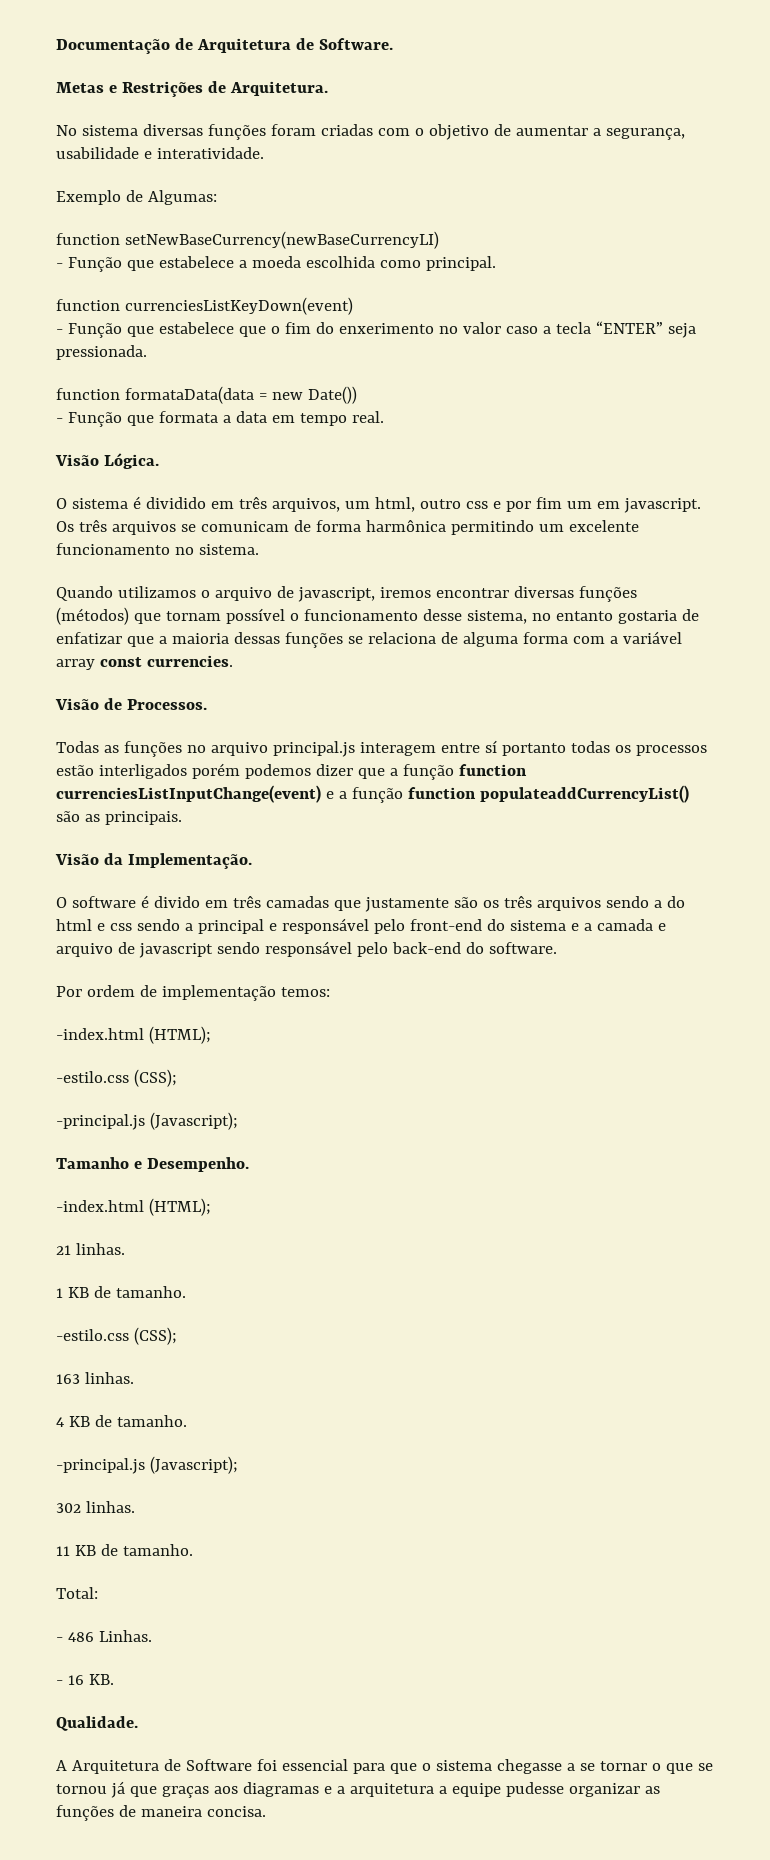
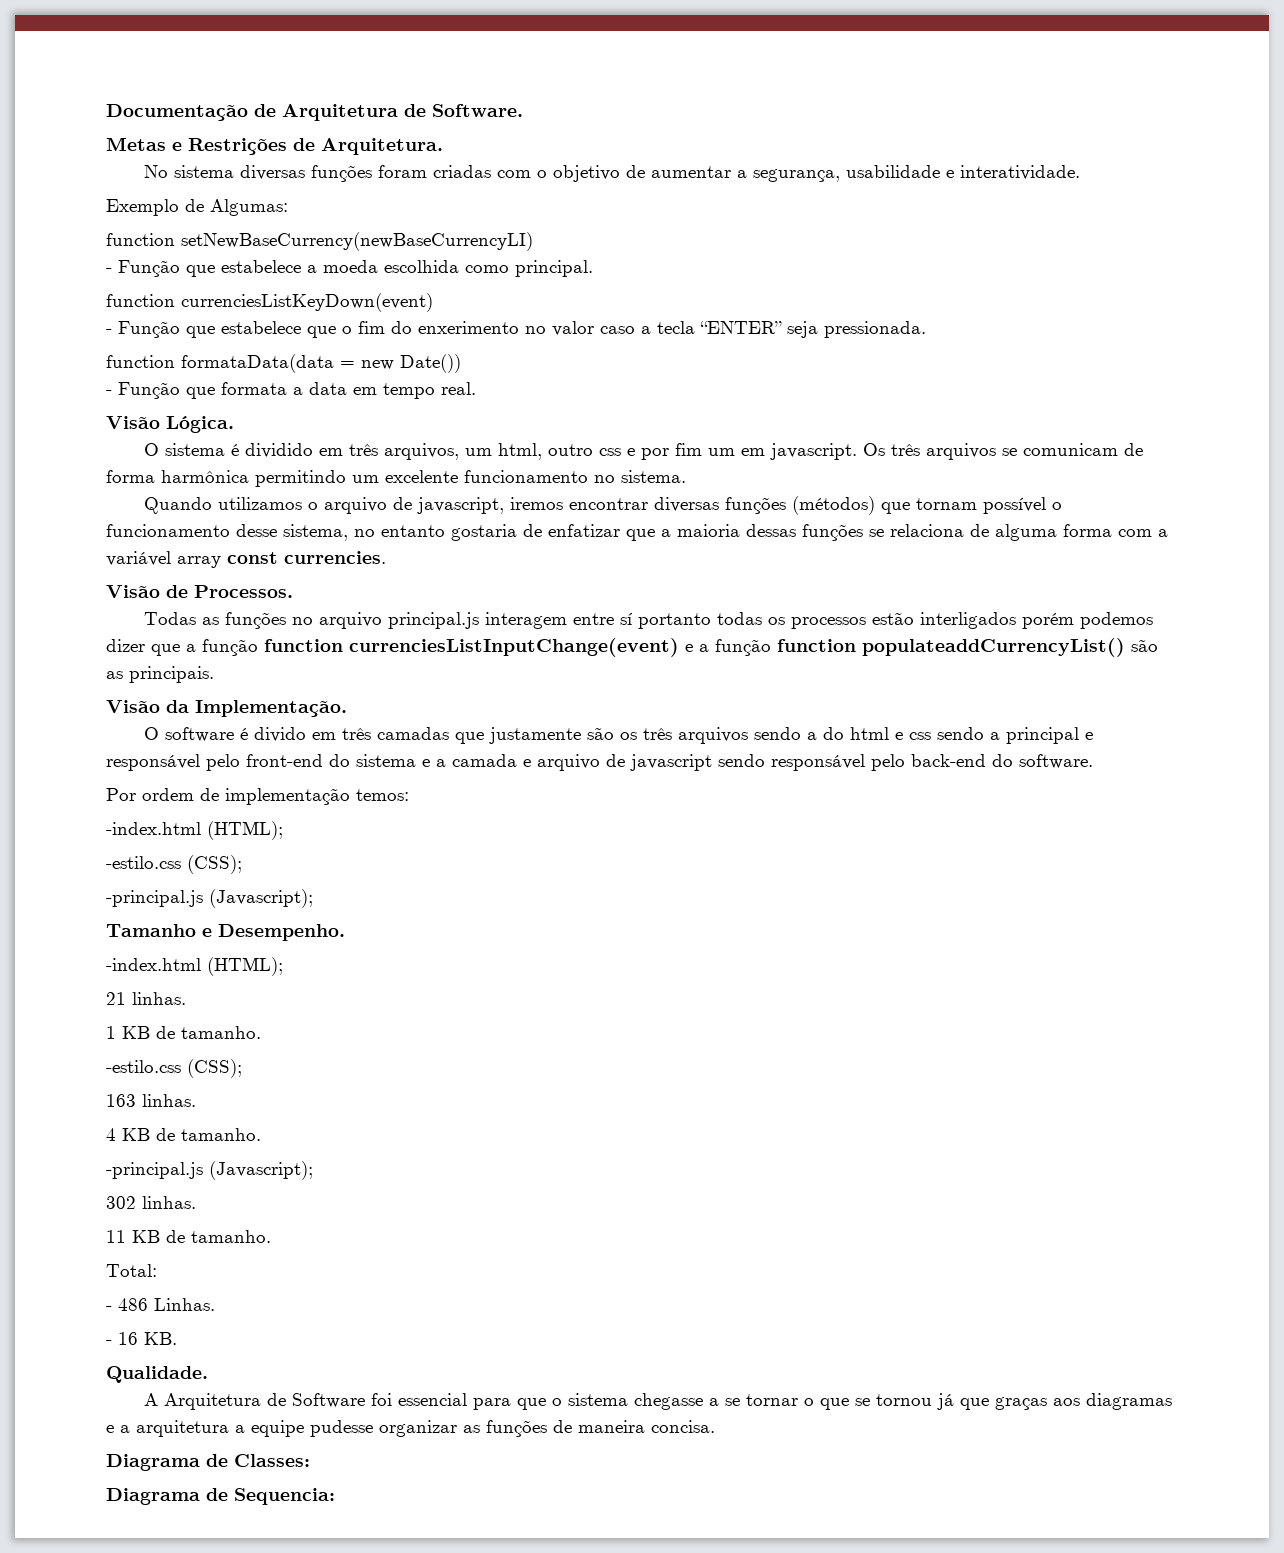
+ Diagrama de Classes:
+ Diagrama de Sequencia:

